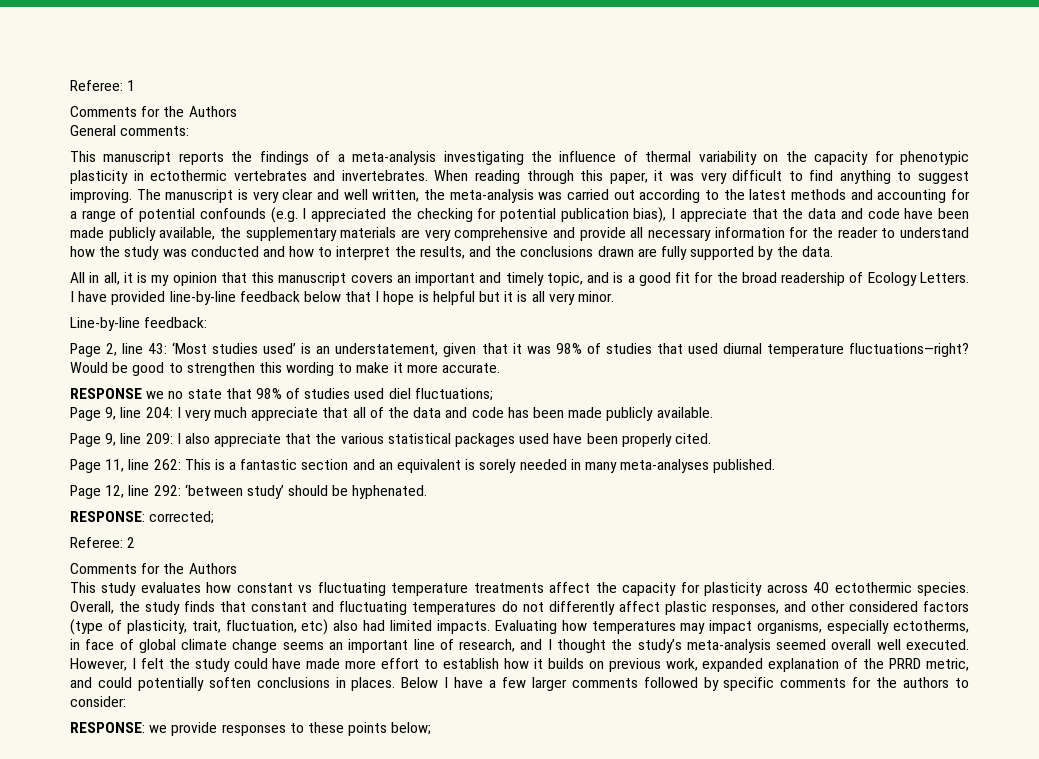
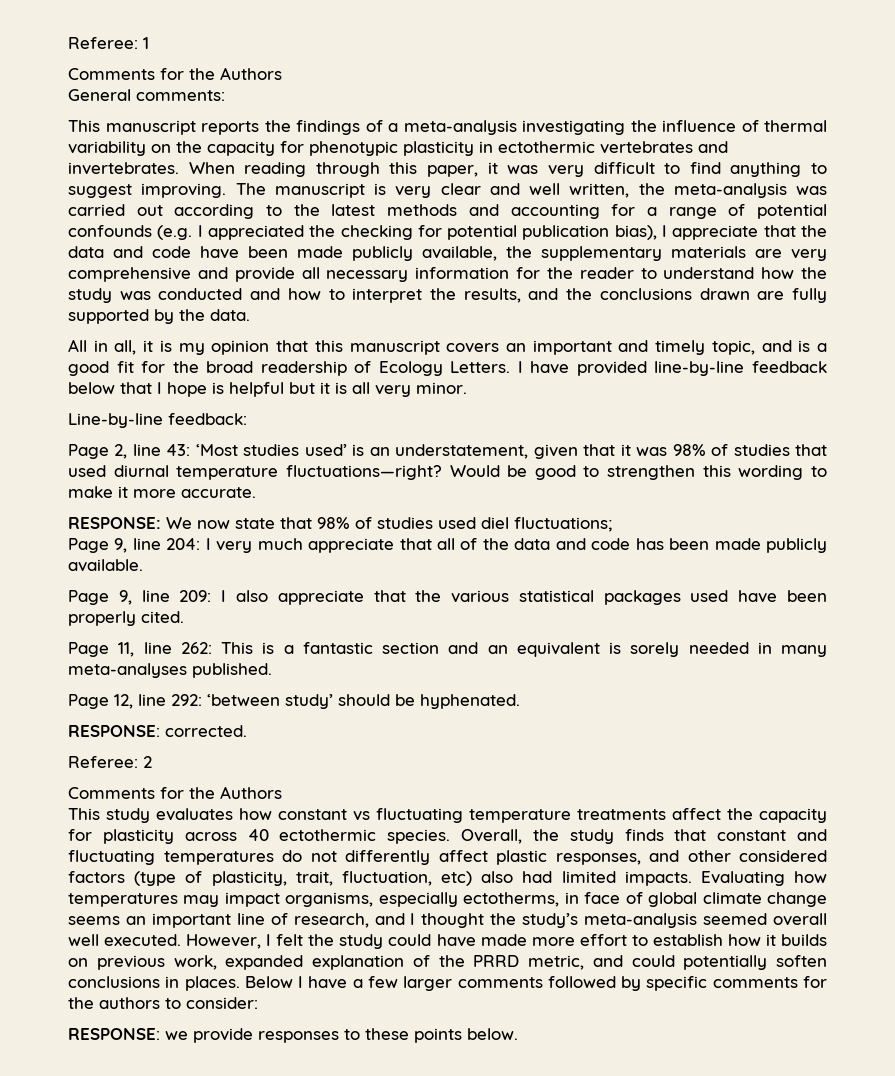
- RESPONSE we no state that 98% of studies used diel fluctuations;
+ RESPONSE: We now state that 98% of studies used diel fluctuations;
- RESPONSE: corrected;
+ RESPONSE: corrected.
- RESPONSE: we provide responses to these points below;
+ RESPONSE: we provide responses to these points below.

